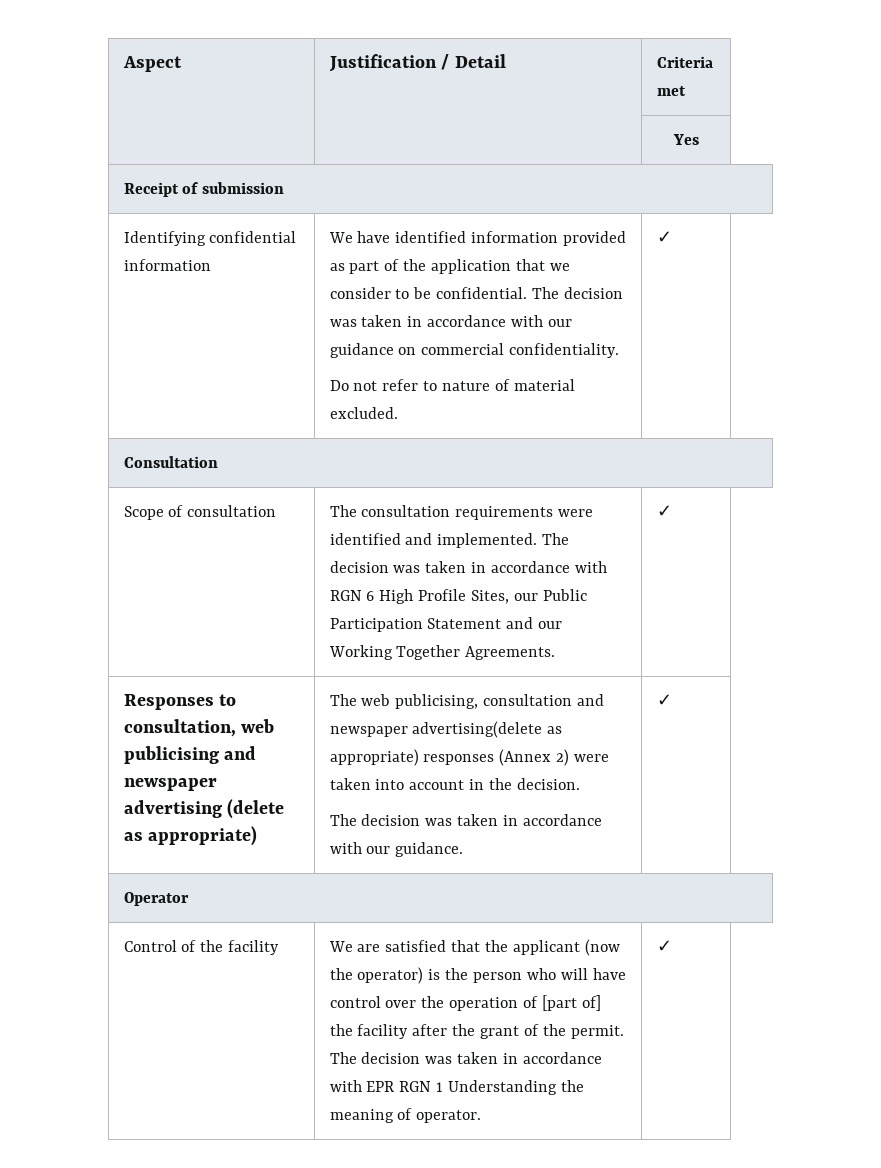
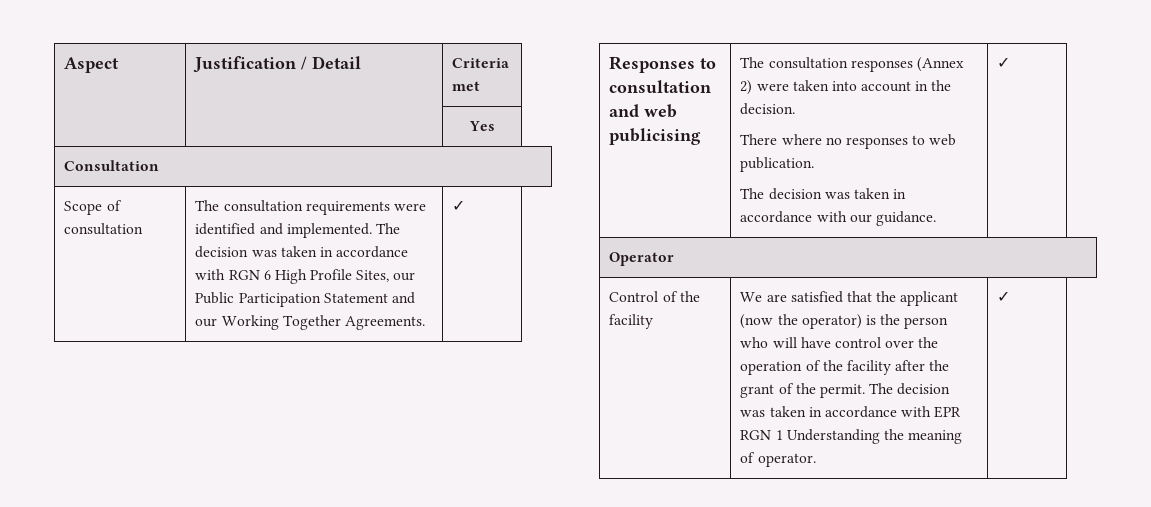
- Receipt of submission
- Identifying confidential information | We have identified information provided as part of the application that we consider to be confidential. The decision was taken in accordance with our guidance on commercial confidentiality.
- Do not refer to nature of material excluded. | ✓
- Responses to consultation, web publicising and newspaper advertising (delete as appropriate) | The web publicising, consultation and newspaper advertising(delete as appropriate) responses (Annex 2) were taken into account in the decision.
+ Responses to consultation and web publicising | The consultation responses (Annex 2) were taken into account in the decision.
+ There where no responses to web publication.
- We are satisfied that the applicant (now the operator) is the person who will have control over the operation of [part of] the facility after the grant of the permit.
+ We are satisfied that the applicant (now the operator) is the person who will have control over the operation of the facility after the grant of the permit.

